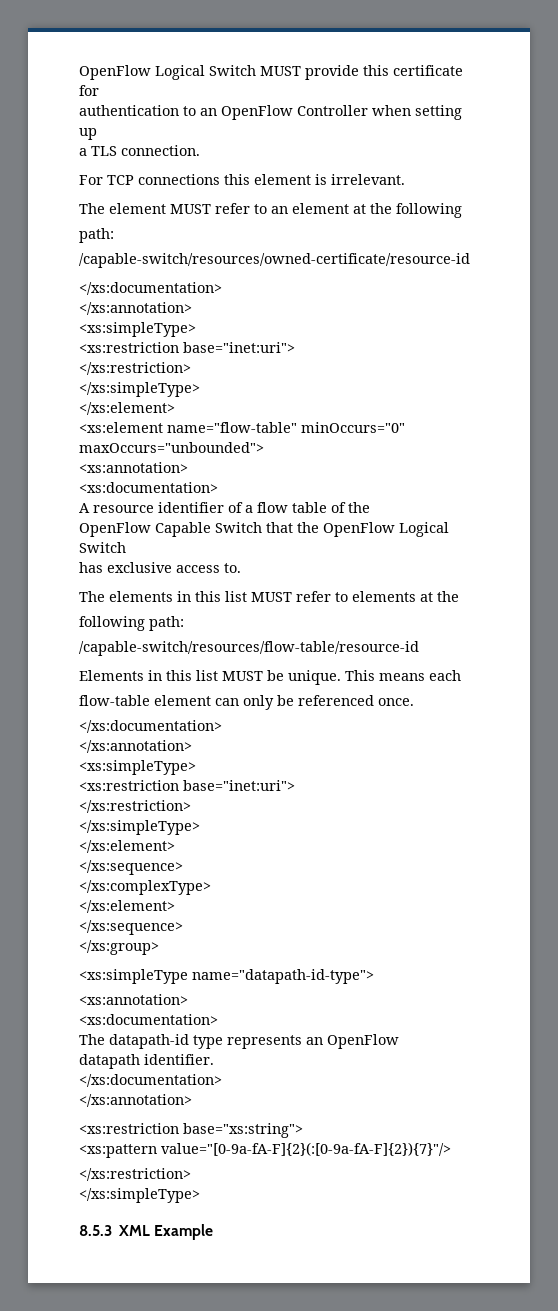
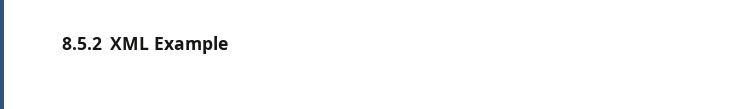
- OpenFlow Logical Switch MUST provide this certificate for
- authentication to an OpenFlow Controller when setting up
- a TLS connection.
- For TCP connections this element is irrelevant.
- The element MUST refer to an element at the following
- path:
- /capable-switch/resources/owned-certificate/resource-id
- </xs:documentation>
- </xs:annotation>
- <xs:simpleType>
- <xs:restriction base="inet:uri">
- </xs:restriction>
- </xs:simpleType>
- </xs:element>
- <xs:element name="flow-table" minOccurs="0" maxOccurs="unbounded">
- <xs:annotation>
- <xs:documentation>
- A resource identifier of a flow table of the
- OpenFlow Capable Switch that the OpenFlow Logical Switch
- has exclusive access to.
- The elements in this list MUST refer to elements at the
- following path:
- /capable-switch/resources/flow-table/resource-id
- Elements in this list MUST be unique. This means each
- flow-table element can only be referenced once.
- </xs:documentation>
- </xs:annotation>
- <xs:simpleType>
- <xs:restriction base="inet:uri">
- </xs:restriction>
- </xs:simpleType>
- </xs:element>
- </xs:sequence>
- </xs:complexType>
- </xs:element>
- </xs:sequence>
- </xs:group>
- <xs:simpleType name="datapath-id-type">
- <xs:annotation>
- <xs:documentation>
- The datapath-id type represents an OpenFlow
- datapath identifier.
- </xs:documentation>
- </xs:annotation>
- <xs:restriction base="xs:string">
- <xs:pattern value="[0-9a-fA-F]{2}(:[0-9a-fA-F]{2}){7}"/>
- </xs:restriction>
- </xs:simpleType>
- 8.5.3 XML Example
+ 8.5.2 XML Example

